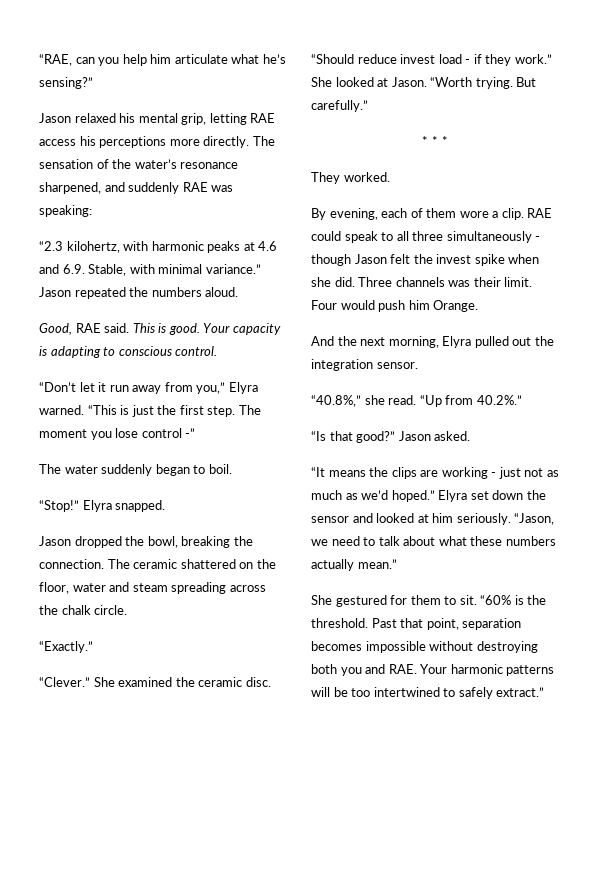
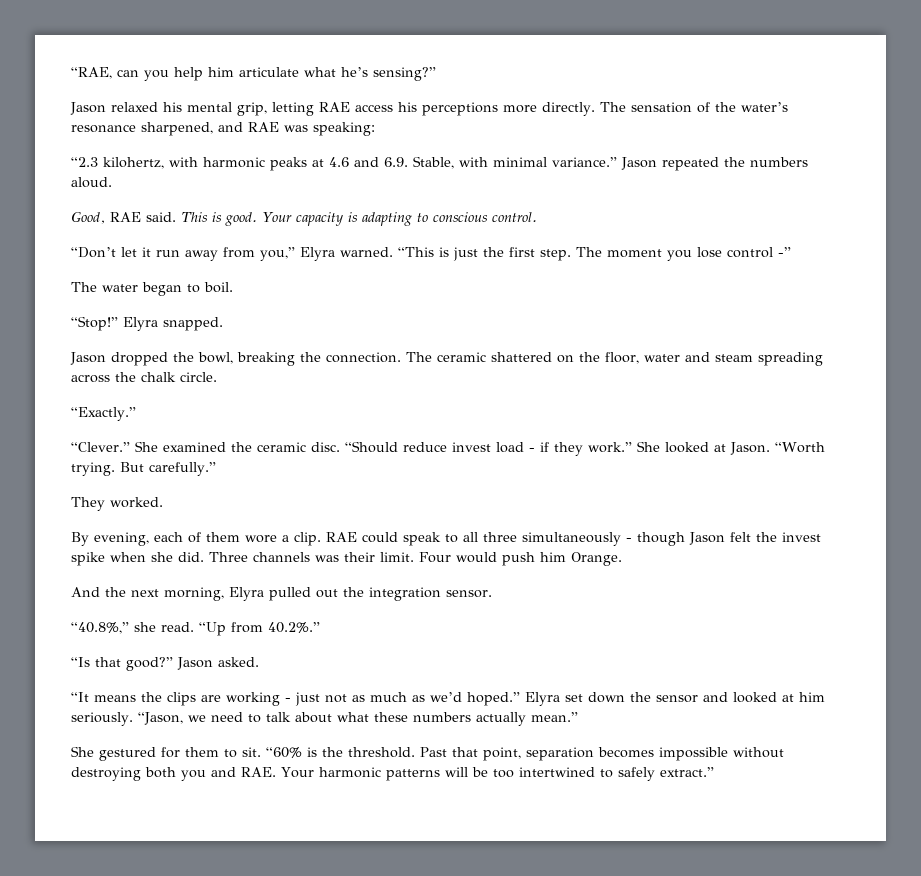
- The sensation of the water’s resonance sharpened, and suddenly RAE was speaking:
+ The sensation of the water’s resonance sharpened, and RAE was speaking:
- The water suddenly began to boil.
+ The water began to boil.
- * * *

